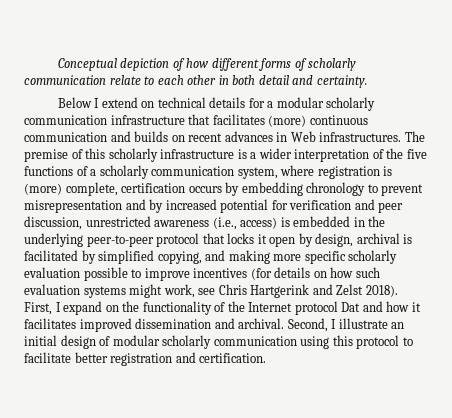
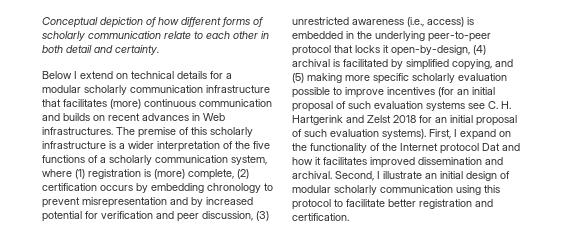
- The premise of this scholarly infrastructure is a wider interpretation of the five functions of a scholarly communication system, where registration is (more) complete, certification occurs by embedding chronology to prevent misrepresentation and by increased potential for verification and peer discussion, unrestricted awareness (i.e., access) is embedded in the underlying peer-to-peer protocol that locks it open by design, archival is facilitated by simplified copying, and making more specific scholarly evaluation possible to improve incentives (for details on how such evaluation systems might work, see Chris Hartgerink and Zelst 2018).
+ The premise of this scholarly infrastructure is a wider interpretation of the five functions of a scholarly communication system, where (1) registration is (more) complete, (2) certification occurs by embedding chronology to prevent misrepresentation and by increased potential for verification and peer discussion, (3) unrestricted awareness (i.e., access) is embedded in the underlying peer-to-peer protocol that locks it open-by-design, (4) archival is facilitated by simplified copying, and (5) making more specific scholarly evaluation possible to improve incentives (for an initial proposal of such evaluation systems see C. H. Hartgerink and Zelst 2018 for an initial proposal of such evaluation systems).

